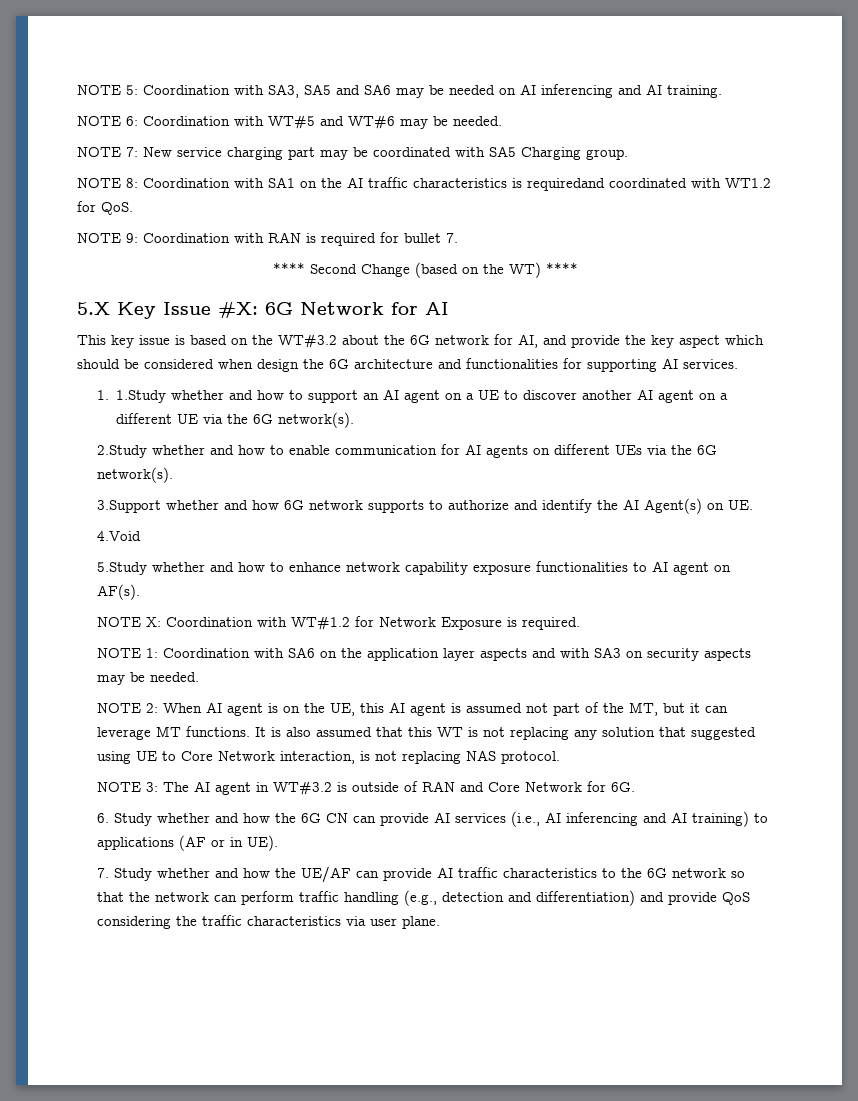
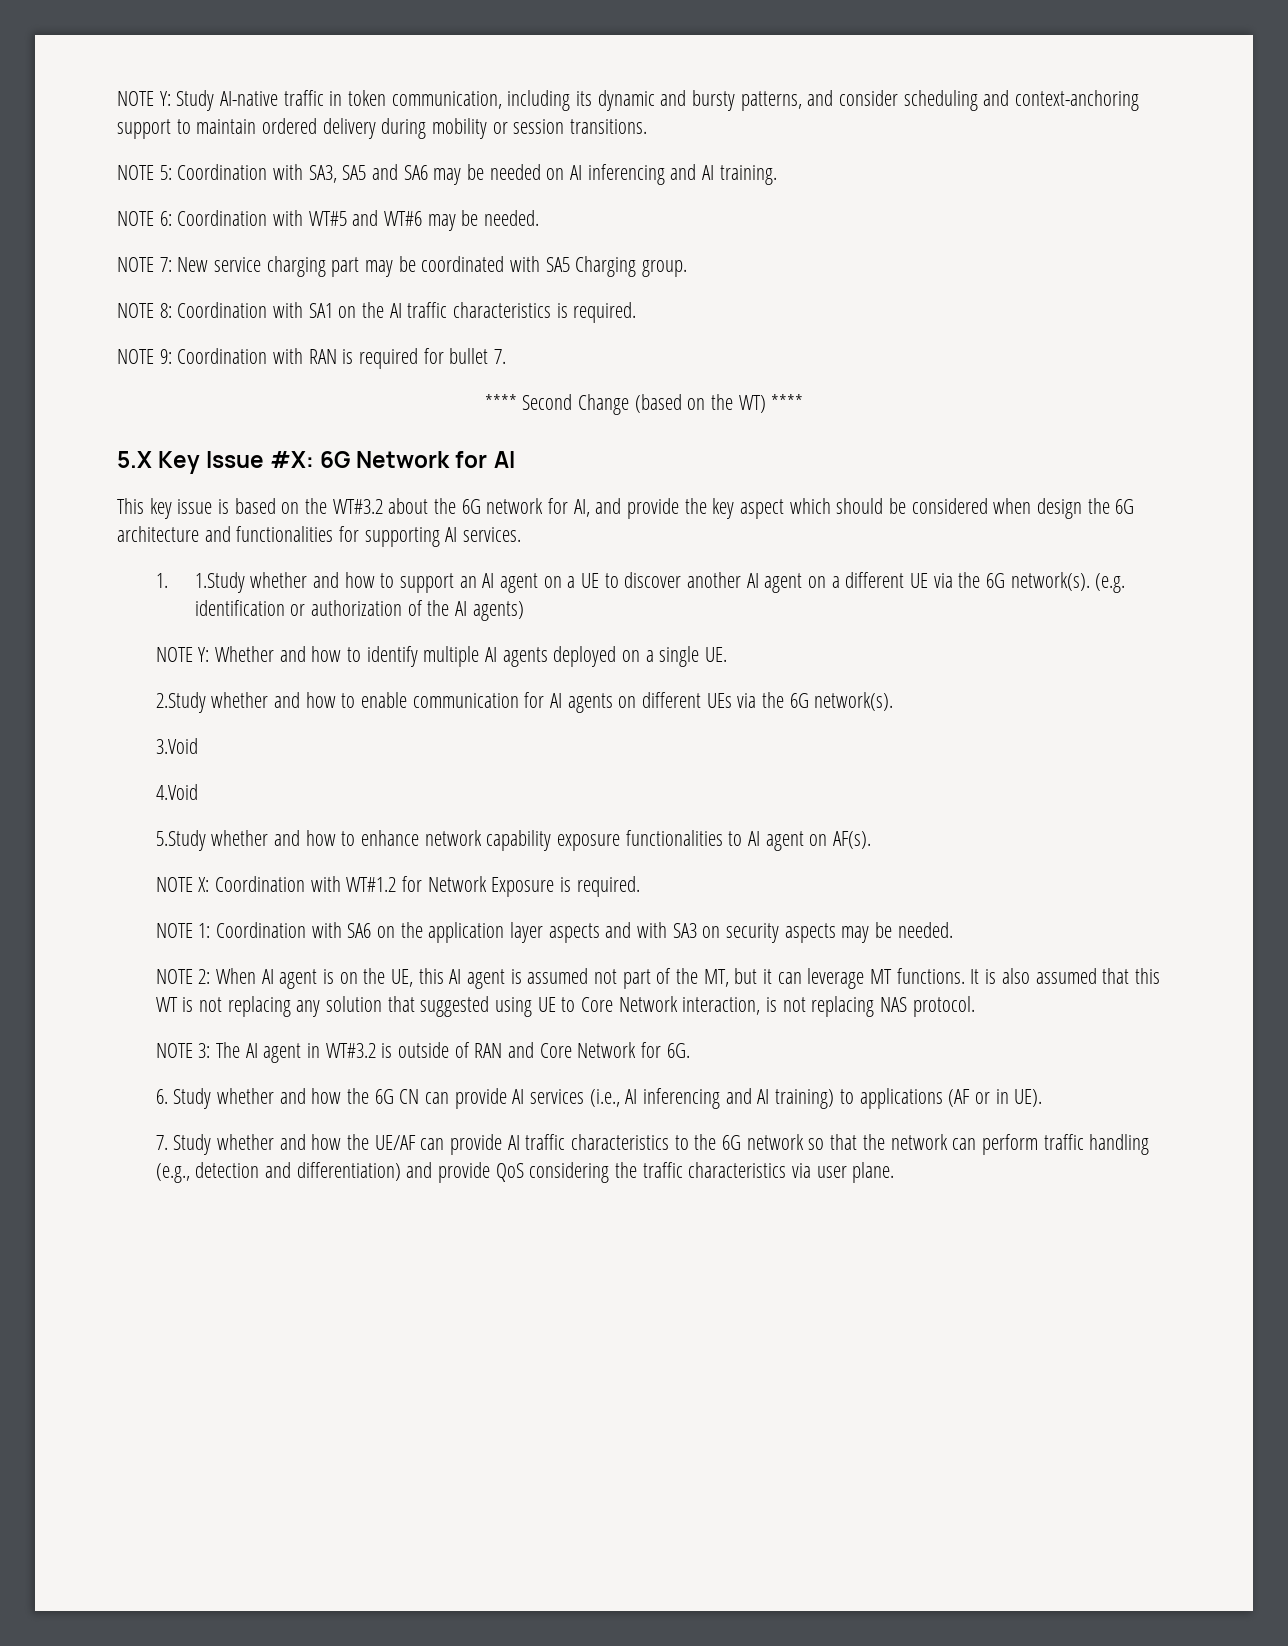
+ NOTE Y: Study AI-native traffic in token communication, including its dynamic and bursty patterns, and consider scheduling and context-anchoring support to maintain ordered delivery during mobility or session transitions.
- NOTE 8: Coordination with SA1 on the AI traffic characteristics is requiredand coordinated with WT1.2 for QoS.
+ NOTE 8: Coordination with SA1 on the AI traffic characteristics is required.
+ (e.g. identification or authorization of the AI agents)
+ NOTE Y: Whether and how to identify multiple AI agents deployed on a single UE.
- 3.Support whether and how 6G network supports to authorize and identify the AI Agent(s) on UE.
+ 3.Void

